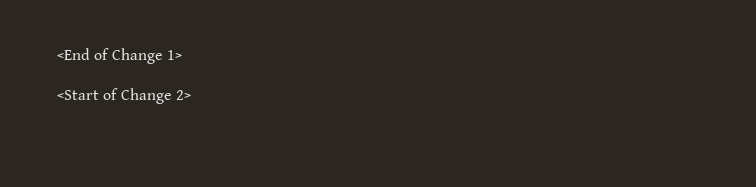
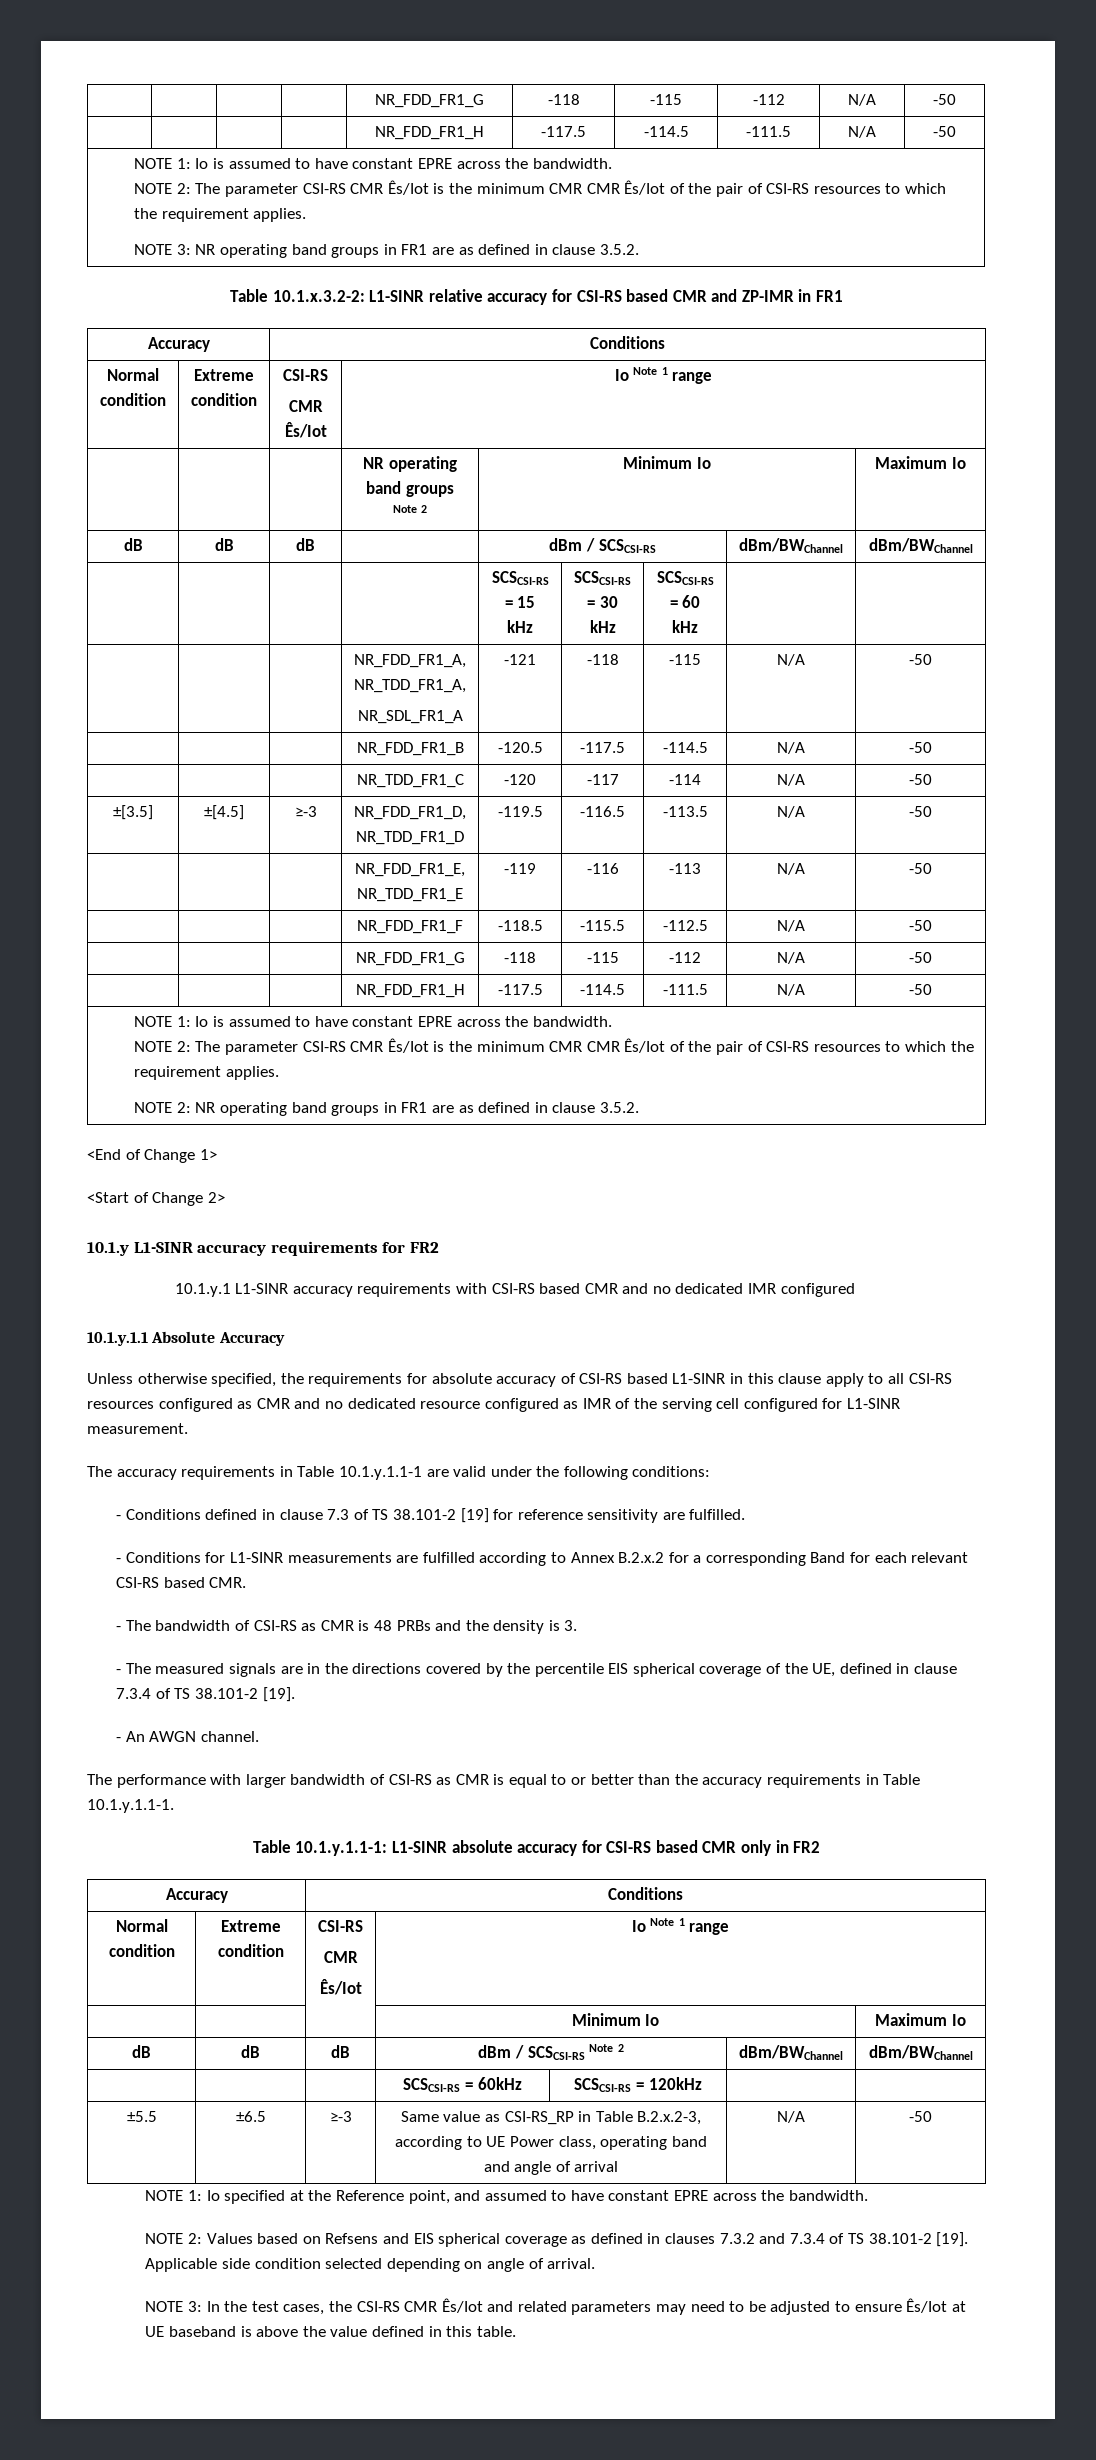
+ | | | | NR_FDD_FR1_G | -118 | -115 | -112 | N/A | -50
+ | | | | NR_FDD_FR1_H | -117.5 | -114.5 | -111.5 | N/A | -50
+ NOTE 1: Io is assumed to have constant EPRE across the bandwidth.
+ NOTE 2: The parameter CSI-RS CMR Ês/Iot is the minimum CMR CMR Ês/Iot of the pair of CSI-RS resources to which the requirement applies.
+ NOTE 3: NR operating band groups in FR1 are as defined in clause 3.5.2.
+ Table 10.1.x.3.2-2: L1-SINR relative accuracy for CSI-RS based CMR and ZP-IMR in FR1
+ Accuracy | Conditions
+ Normal condition | Extreme condition | CSI-RS
+ CMR Ês/Iot | Io Note 1 range
+ | | | NR operating band groups Note 2 | Minimum Io | Maximum Io
+ dB | dB | dB | | dBm / SCSCSI-RS | dBm/BWChannel | dBm/BWChannel
+ | | | | SCSCSI-RS = 15 kHz | SCSCSI-RS = 30 kHz | SCSCSI-RS = 60 kHz | |
+ | | | NR_FDD_FR1_A, NR_TDD_FR1_A,
+ NR_SDL_FR1_A | -121 | -118 | -115 | N/A | -50
+ | | | NR_FDD_FR1_B | -120.5 | -117.5 | -114.5 | N/A | -50
+ | | | NR_TDD_FR1_C | -120 | -117 | -114 | N/A | -50
+ ±[3.5] | ±[4.5] | ≥-3 | NR_FDD_FR1_D, NR_TDD_FR1_D | -119.5 | -116.5 | -113.5 | N/A | -50
+ | | | NR_FDD_FR1_E, NR_TDD_FR1_E | -119 | -116 | -113 | N/A | -50
+ | | | NR_FDD_FR1_F | -118.5 | -115.5 | -112.5 | N/A | -50
+ | | | NR_FDD_FR1_G | -118 | -115 | -112 | N/A | -50
+ | | | NR_FDD_FR1_H | -117.5 | -114.5 | -111.5 | N/A | -50
+ NOTE 1: Io is assumed to have constant EPRE across the bandwidth.
+ NOTE 2: The parameter CSI-RS CMR Ês/Iot is the minimum CMR CMR Ês/Iot of the pair of CSI-RS resources to which the requirement applies.
+ NOTE 2: NR operating band groups in FR1 are as defined in clause 3.5.2.
+ 10.1.y L1-SINR accuracy requirements for FR2
+ 10.1.y.1 L1-SINR accuracy requirements with CSI-RS based CMR and no dedicated IMR configured
+ 10.1.y.1.1 Absolute Accuracy
+ Unless otherwise specified, the requirements for absolute accuracy of CSI-RS based L1-SINR in this clause apply to all CSI-RS resources configured as CMR and no dedicated resource configured as IMR of the serving cell configured for L1-SINR measurement.
+ The accuracy requirements in Table 10.1.y.1.1-1 are valid under the following conditions:
+ - Conditions defined in clause 7.3 of TS 38.101-2 [19] for reference sensitivity are fulfilled.
+ - Conditions for L1-SINR measurements are fulfilled according to Annex B.2.x.2 for a corresponding Band for each relevant CSI-RS based CMR.
+ - The bandwidth of CSI-RS as CMR is 48 PRBs and the density is 3.
+ - The measured signals are in the directions covered by the percentile EIS spherical coverage of the UE, defined in clause 7.3.4 of TS 38.101-2 [19].
+ - An AWGN channel.
+ The performance with larger bandwidth of CSI-RS as CMR is equal to or better than the accuracy requirements in Table 10.1.y.1.1-1.
+ Table 10.1.y.1.1-1: L1-SINR absolute accuracy for CSI-RS based CMR only in FR2
+ Accuracy | Conditions
+ Normal condition | Extreme condition | CSI-RS
+ CMR
+ Ês/Iot | Io Note 1 range
+ | | | Minimum Io | Maximum Io
+ dB | dB | dB | dBm / SCSCSI-RS Note 2 | dBm/BWChannel | dBm/BWChannel
+ | | | SCSCSI-RS = 60kHz | SCSCSI-RS = 120kHz | |
+ ±5.5 | ±6.5 | ≥-3 | Same value as CSI-RS_RP in Table B.2.x.2-3, according to UE Power class, operating band and angle of arrival | N/A | -50
+ NOTE 1: Io specified at the Reference point, and assumed to have constant EPRE across the bandwidth.
+ NOTE 2: Values based on Refsens and EIS spherical coverage as defined in clauses 7.3.2 and 7.3.4 of TS 38.101-2 [19]. Applicable side condition selected depending on angle of arrival.
+ NOTE 3: In the test cases, the CSI-RS CMR Ês/Iot and related parameters may need to be adjusted to ensure Ês/Iot at UE baseband is above the value defined in this table.

